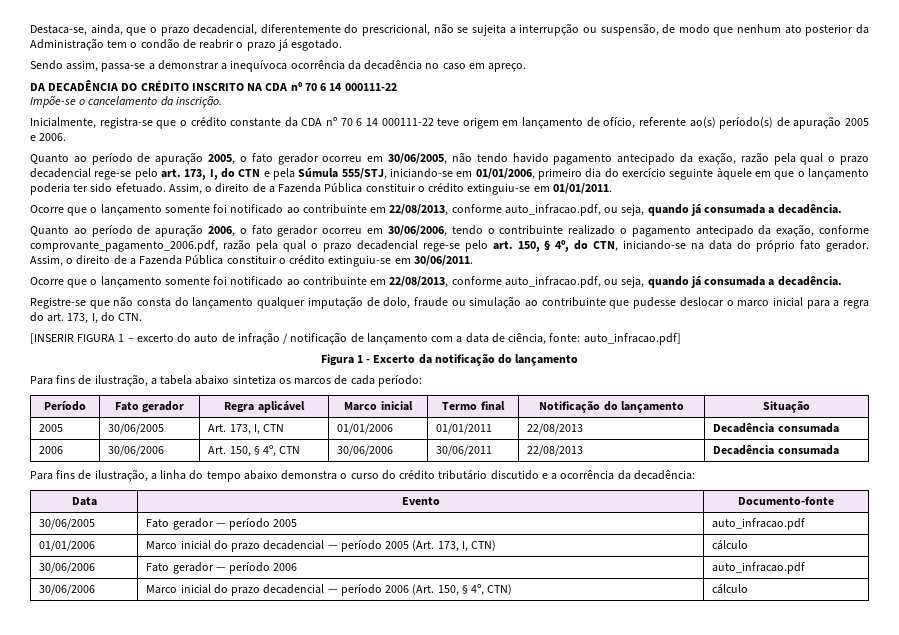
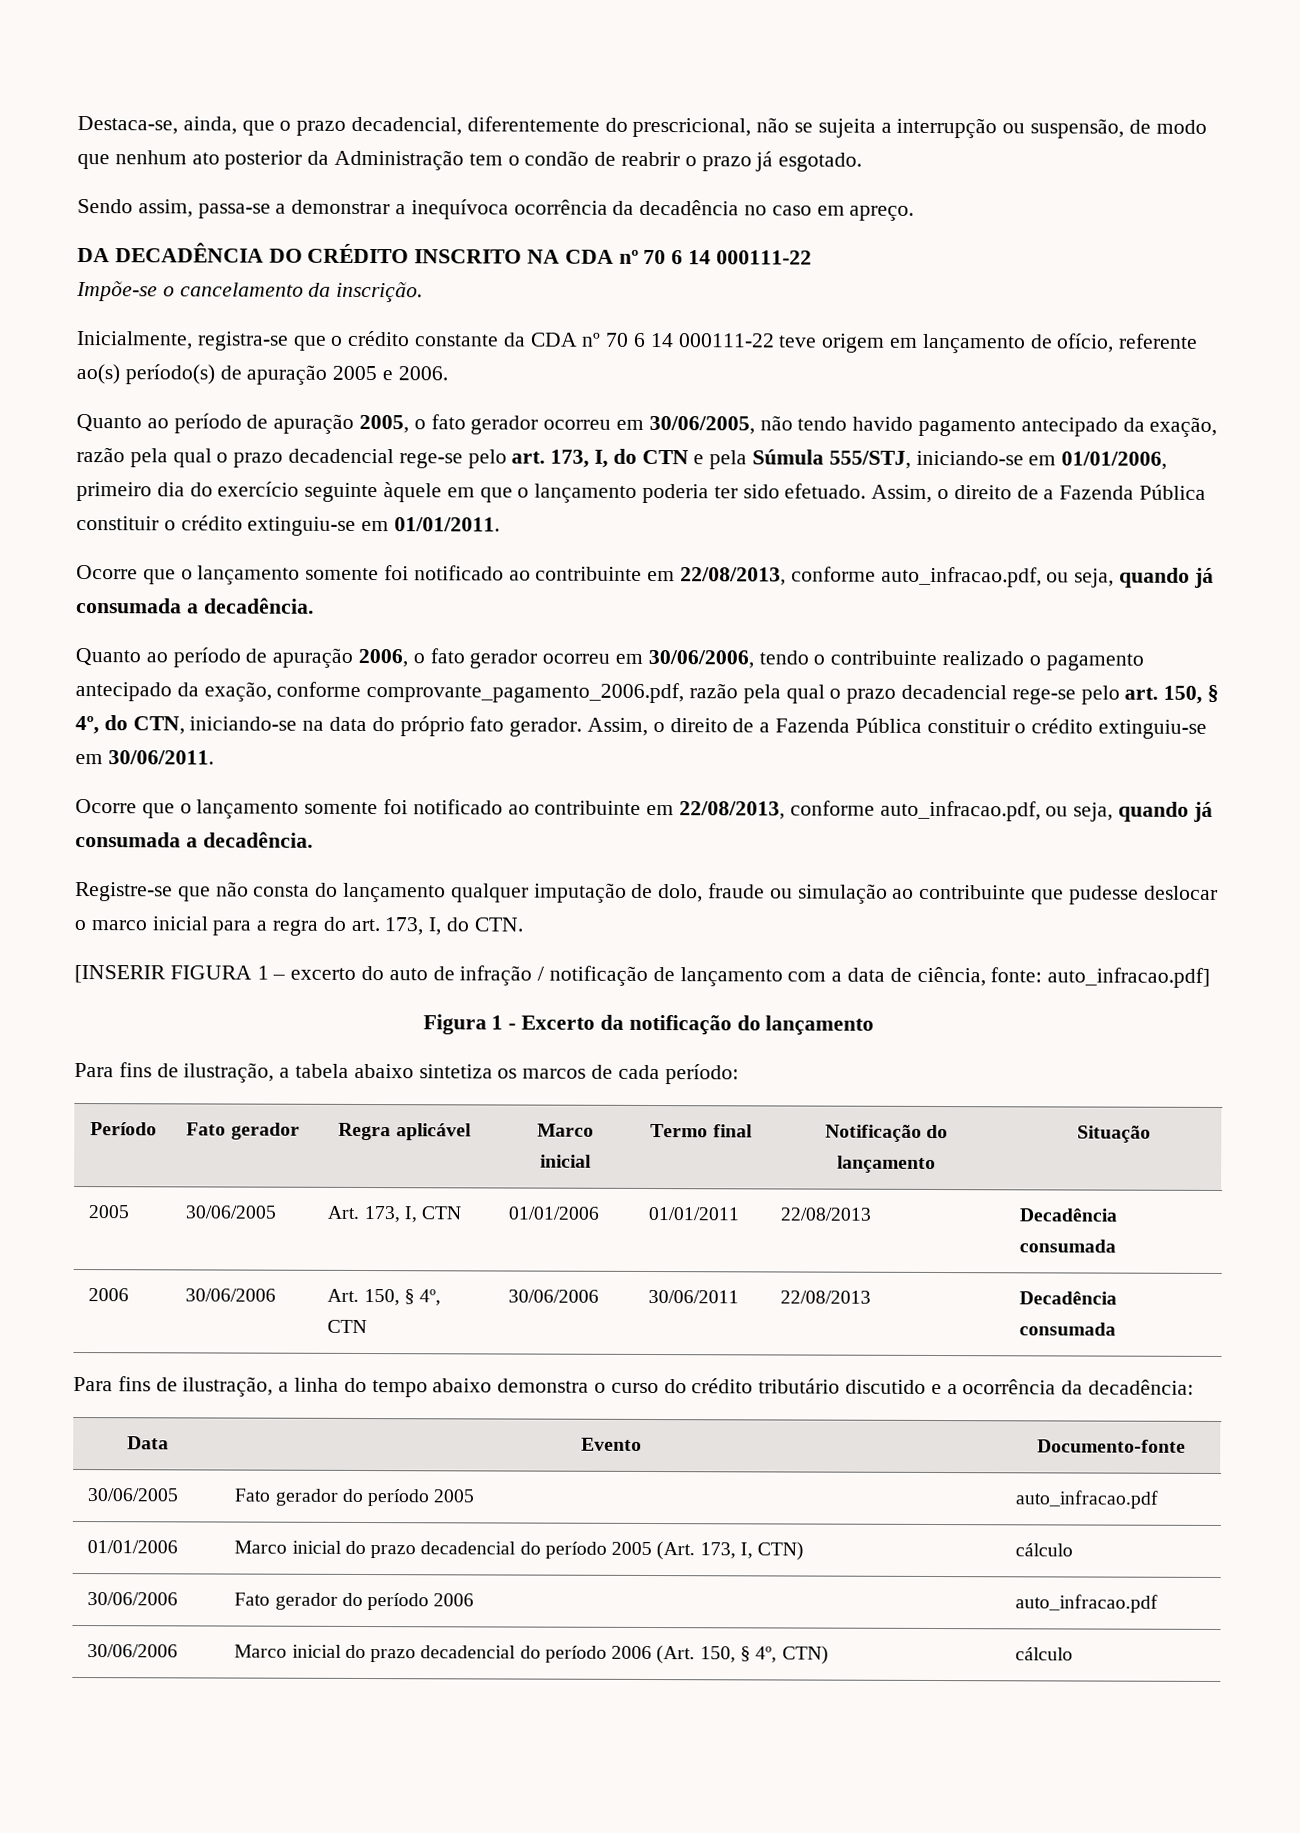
- 30/06/2005 | Fato gerador — período 2005 | auto_infracao.pdf
+ 30/06/2005 | Fato gerador do período 2005 | auto_infracao.pdf
- 01/01/2006 | Marco inicial do prazo decadencial — período 2005 (Art. 173, I, CTN) | cálculo
+ 01/01/2006 | Marco inicial do prazo decadencial do período 2005 (Art. 173, I, CTN) | cálculo
- 30/06/2006 | Fato gerador — período 2006 | auto_infracao.pdf
+ 30/06/2006 | Fato gerador do período 2006 | auto_infracao.pdf
- 30/06/2006 | Marco inicial do prazo decadencial — período 2006 (Art. 150, § 4º, CTN) | cálculo
+ 30/06/2006 | Marco inicial do prazo decadencial do período 2006 (Art. 150, § 4º, CTN) | cálculo

